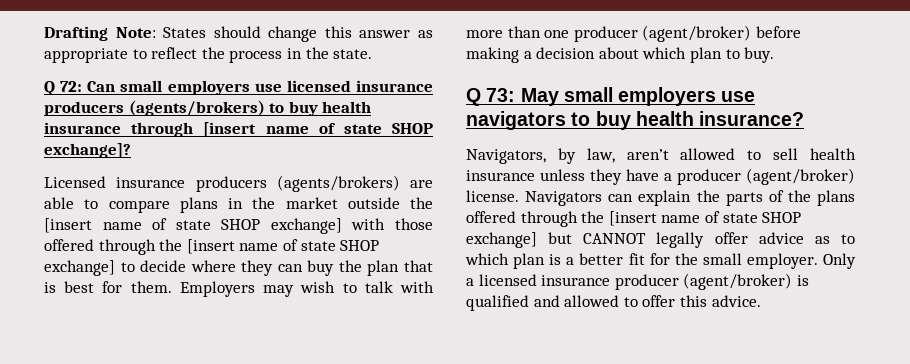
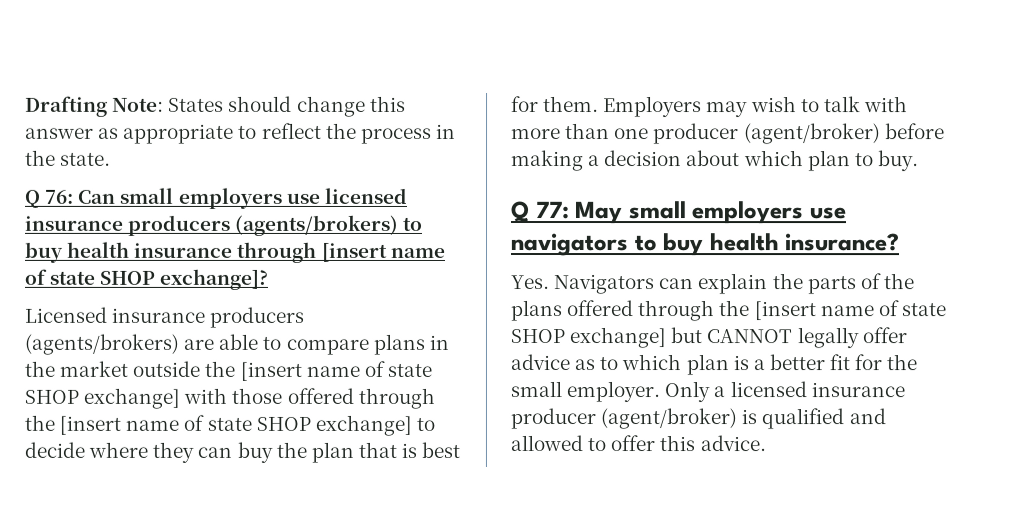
- Q 72: Can small employers use licensed insurance producers (agents/brokers) to buy health insurance through [insert name of state SHOP exchange]?
+ Q 76: Can small employers use licensed insurance producers (agents/brokers) to buy health insurance through [insert name of state SHOP exchange]?
- Q 73: May small employers use navigators to buy health insurance?
+ Q 77: May small employers use navigators to buy health insurance?
- Navigators, by law, aren’t allowed to sell health insurance unless they have a producer (agent/broker) license. Navigators can explain the parts of the plans offered through the [insert name of state SHOP exchange] but CANNOT legally offer advice as to which plan is a better fit for the small employer.
+ Yes. Navigators can explain the parts of the plans offered through the [insert name of state SHOP exchange] but CANNOT legally offer advice as to which plan is a better fit for the small employer.

